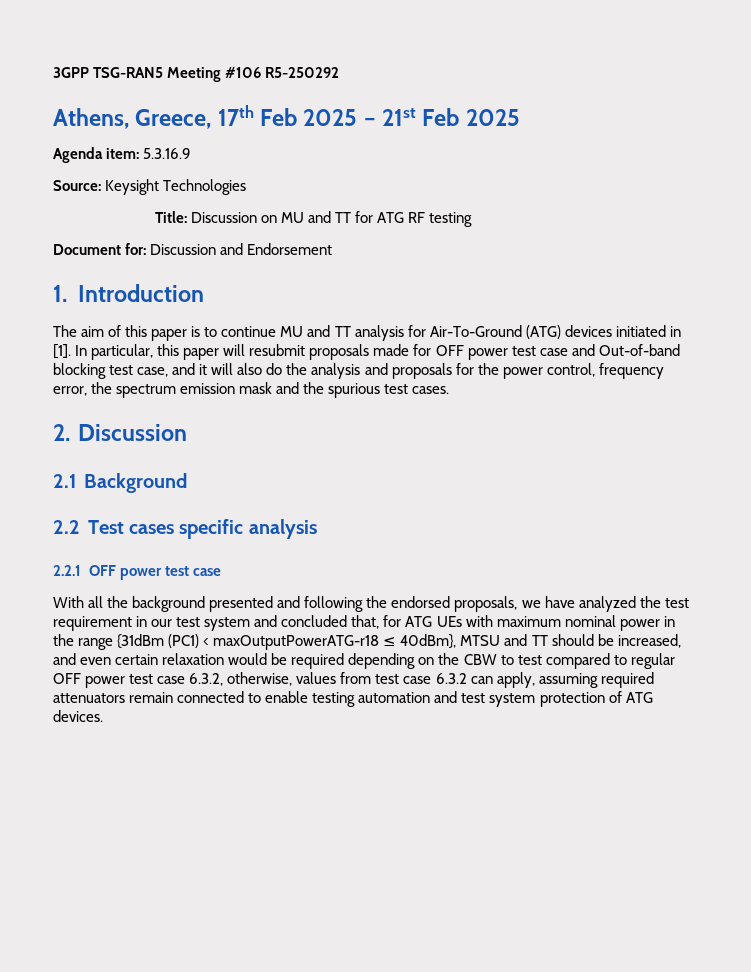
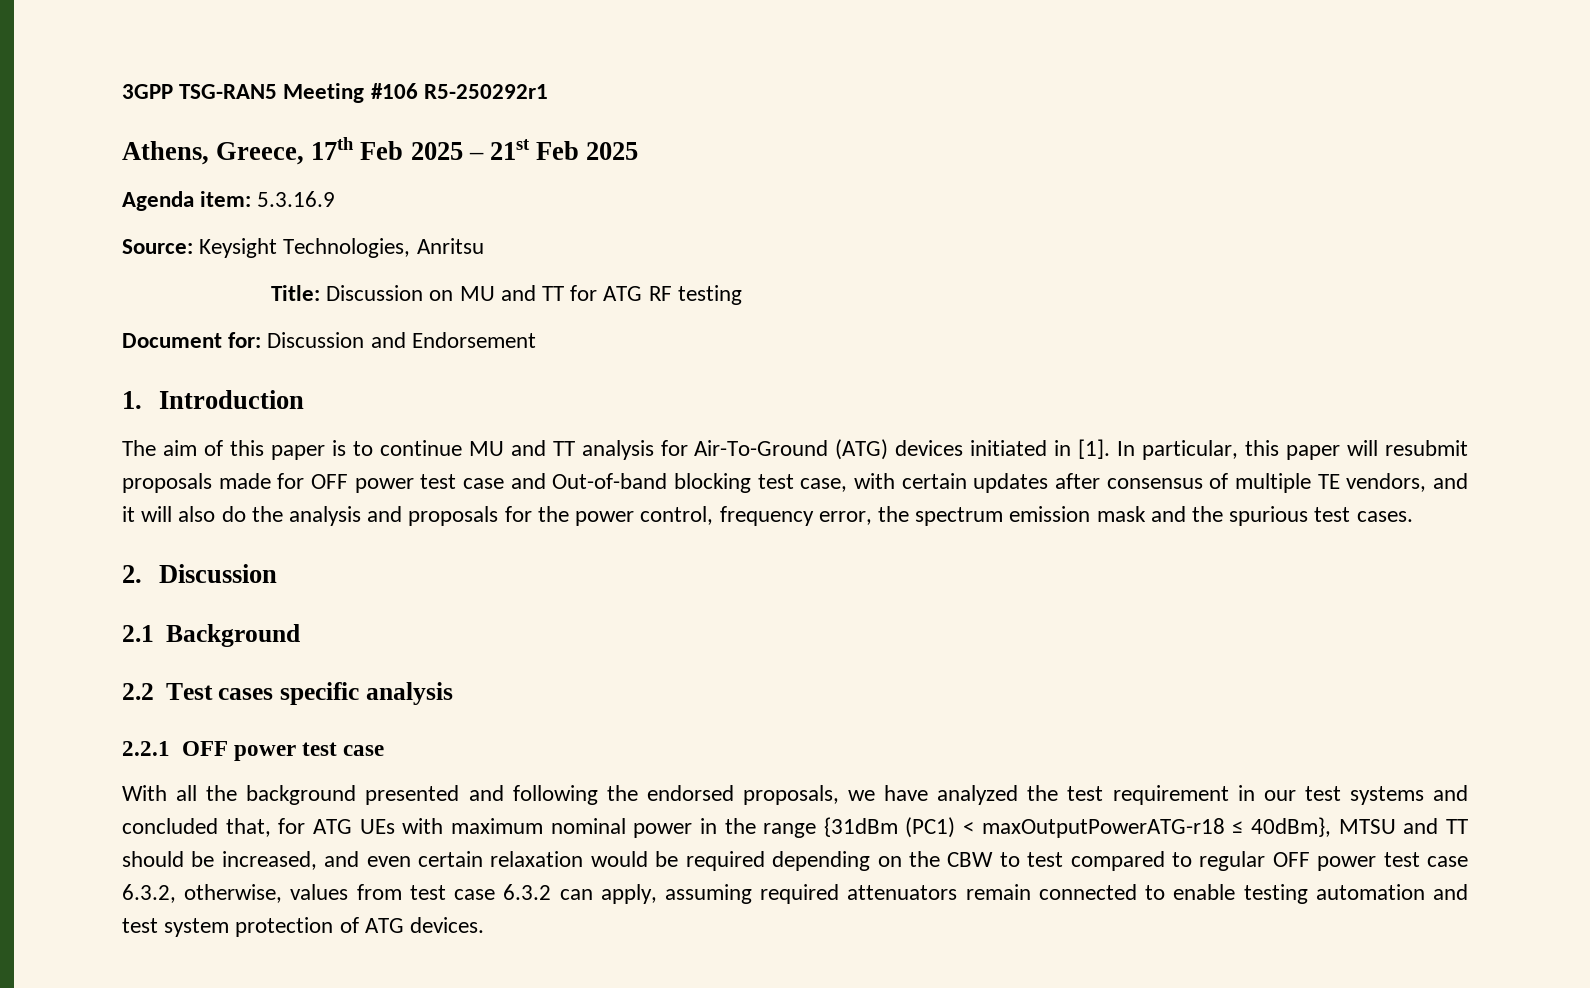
- 3GPP TSG-RAN5 Meeting #106 R5-250292
+ 3GPP TSG-RAN5 Meeting #106 R5-250292r1
- Source: Keysight Technologies
+ Source: Keysight Technologies, Anritsu
- In particular, this paper will resubmit proposals made for OFF power test case and Out-of-band blocking test case, and it will also do the analysis and proposals for the power control, frequency error, the spectrum emission mask and the spurious test cases.
+ In particular, this paper will resubmit proposals made for OFF power test case and Out-of-band blocking test case, with certain updates after consensus of multiple TE vendors, and it will also do the analysis and proposals for the power control, frequency error, the spectrum emission mask and the spurious test cases.
- With all the background presented and following the endorsed proposals, we have analyzed the test requirement in our test system and concluded that, for ATG UEs with maximum nominal power in the range {31dBm (PC1) < maxOutputPowerATG-r18 ≤ 40dBm}, MTSU and TT should be increased, and even certain relaxation would be required depending on the CBW to test compared to regular OFF power test case 6.3.2, otherwise, values from test case 6.3.2 can apply, assuming required attenuators remain connected to enable testing automation and test system protection of ATG devices.
+ With all the background presented and following the endorsed proposals, we have analyzed the test requirement in our test systems and concluded that, for ATG UEs with maximum nominal power in the range {31dBm (PC1) < maxOutputPowerATG-r18 ≤ 40dBm}, MTSU and TT should be increased, and even certain relaxation would be required depending on the CBW to test compared to regular OFF power test case 6.3.2, otherwise, values from test case 6.3.2 can apply, assuming required attenuators remain connected to enable testing automation and test system protection of ATG devices.

